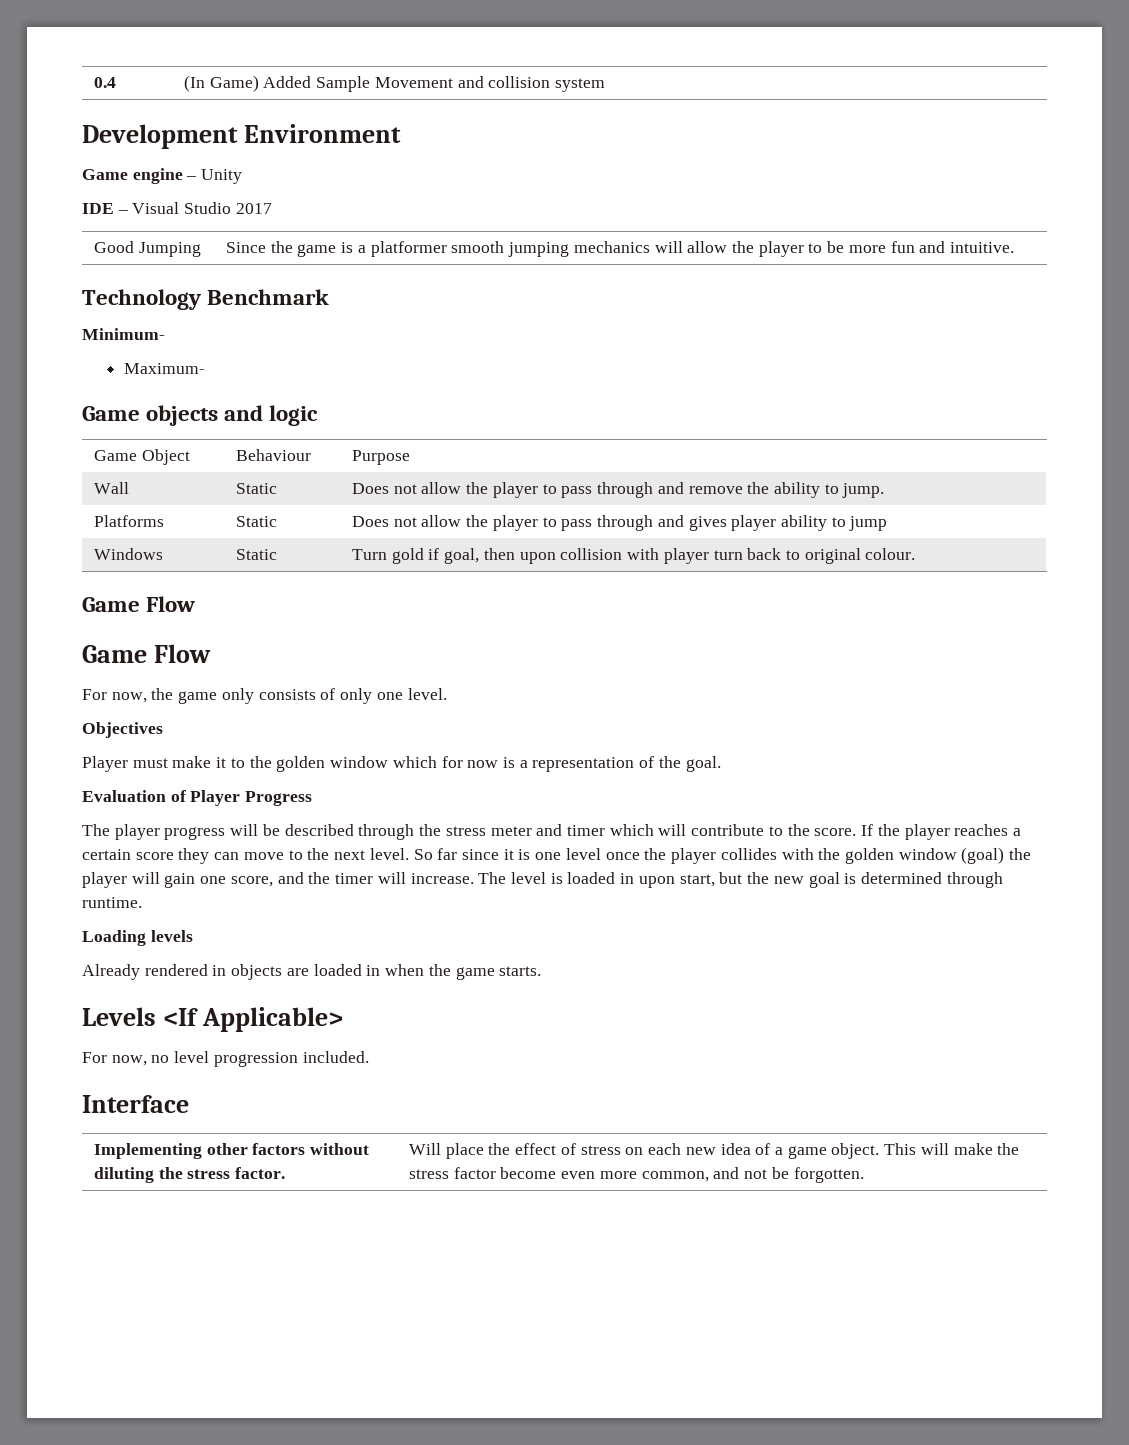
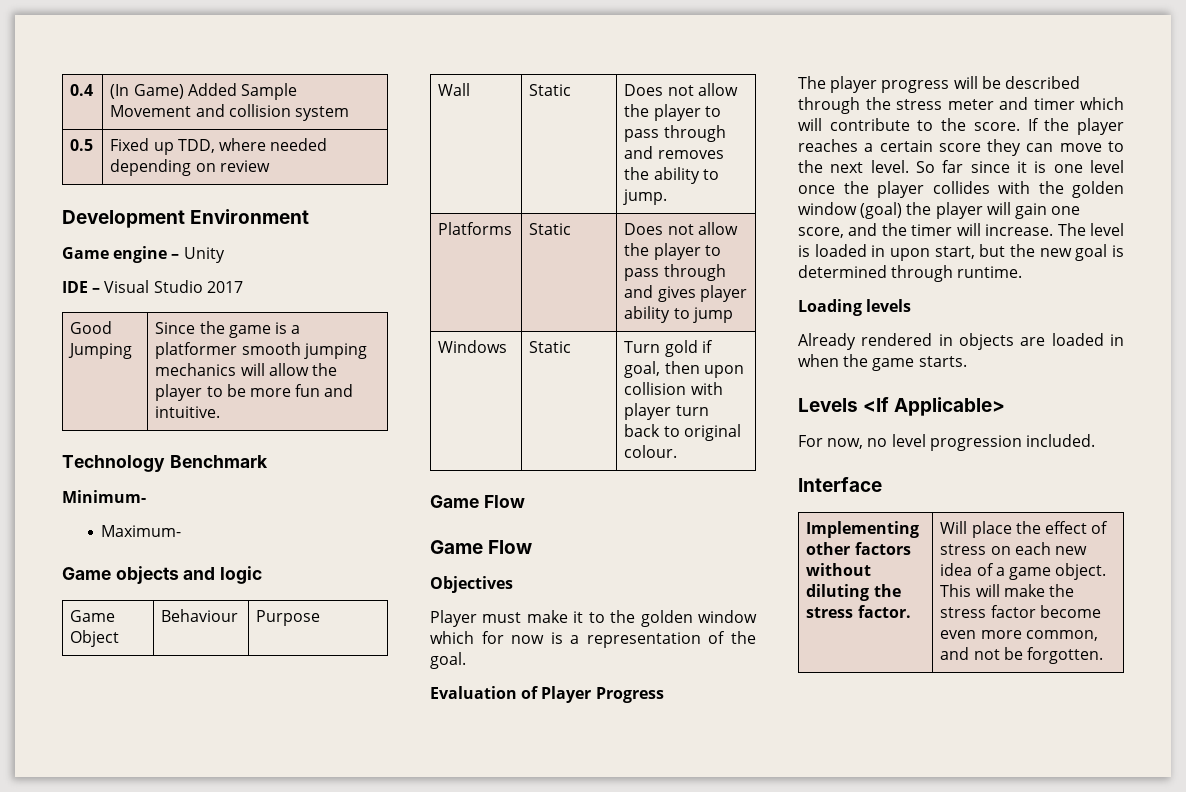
+ 0.5 | Fixed up TDD, where needed depending on review
- Wall | Static | Does not allow the player to pass through and remove the ability to jump.
+ Wall | Static | Does not allow the player to pass through and removes the ability to jump.
- For now, the game only consists of only one level.

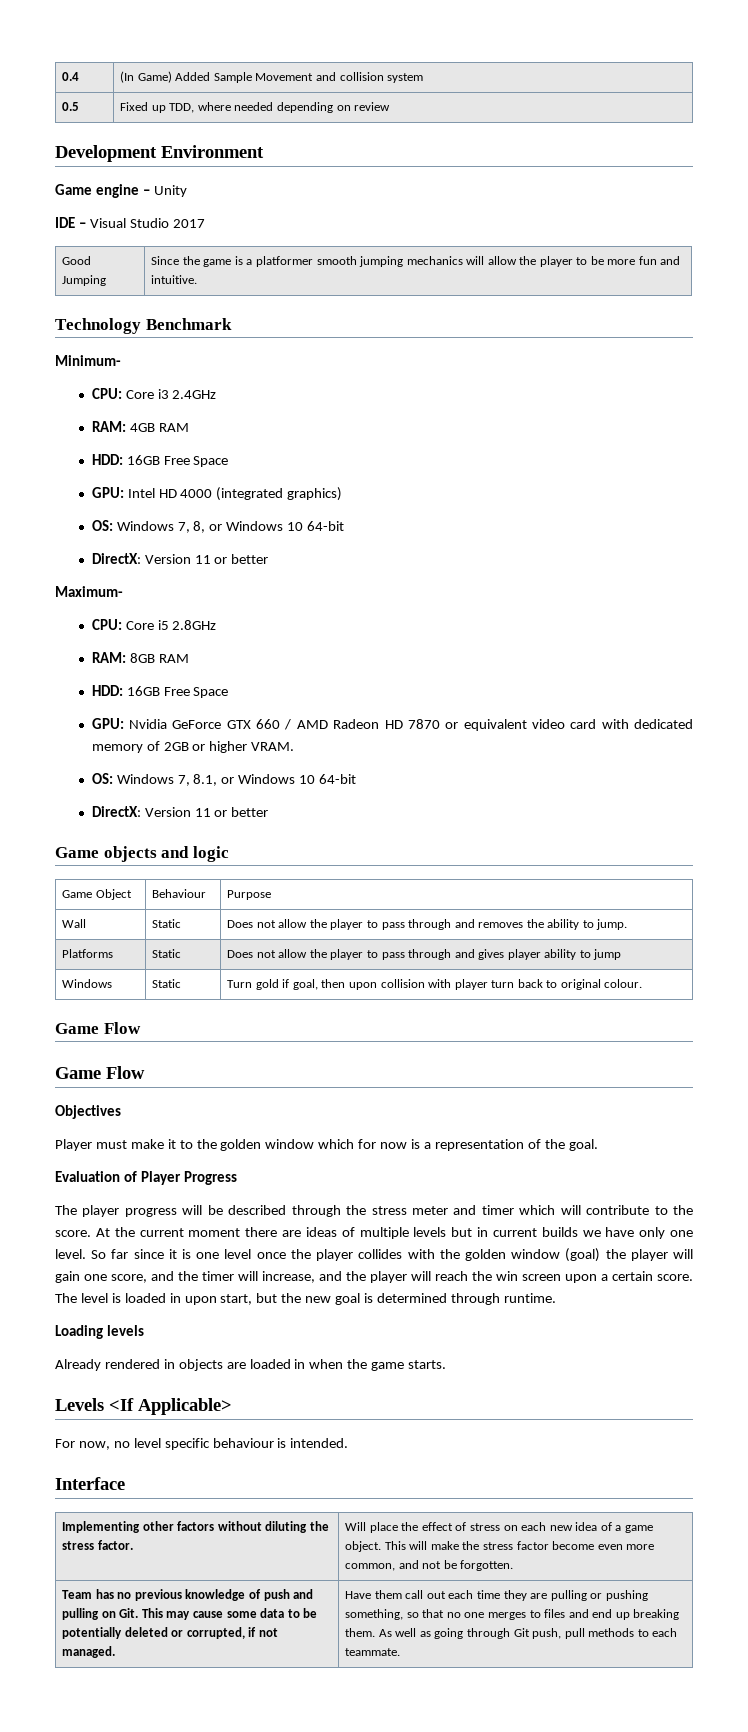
+ CPU: Core i3 2.4GHz
+ RAM: 4GB RAM
+ HDD: 16GB Free Space
+ GPU: Intel HD 4000 (integrated graphics)
+ OS: Windows 7, 8, or Windows 10 64-bit
+ DirectX: Version 11 or better
  Maximum-
+ CPU: Core i5 2.8GHz
+ RAM: 8GB RAM
+ HDD: 16GB Free Space
+ GPU: Nvidia GeForce GTX 660 / AMD Radeon HD 7870 or equivalent video card with dedicated memory of 2GB or higher VRAM.
+ OS: Windows 7, 8.1, or Windows 10 64-bit
+ DirectX: Version 11 or better
- If the player reaches a certain score they can move to the next level.
+ At the current moment there are ideas of multiple levels but in current builds we have only one level.
- So far since it is one level once the player collides with the golden window (goal) the player will gain one score, and the timer will increase.
+ So far since it is one level once the player collides with the golden window (goal) the player will gain one score, and the timer will increase, and the player will reach the win screen upon a certain score.
- For now, no level progression included.
+ For now, no level specific behaviour is intended.
+ Team has no previous knowledge of push and pulling on Git. This may cause some data to be potentially deleted or corrupted, if not managed. | Have them call out each time they are pulling or pushing something, so that no one merges to files and end up breaking them. As well as going through Git push, pull methods to each teammate.

